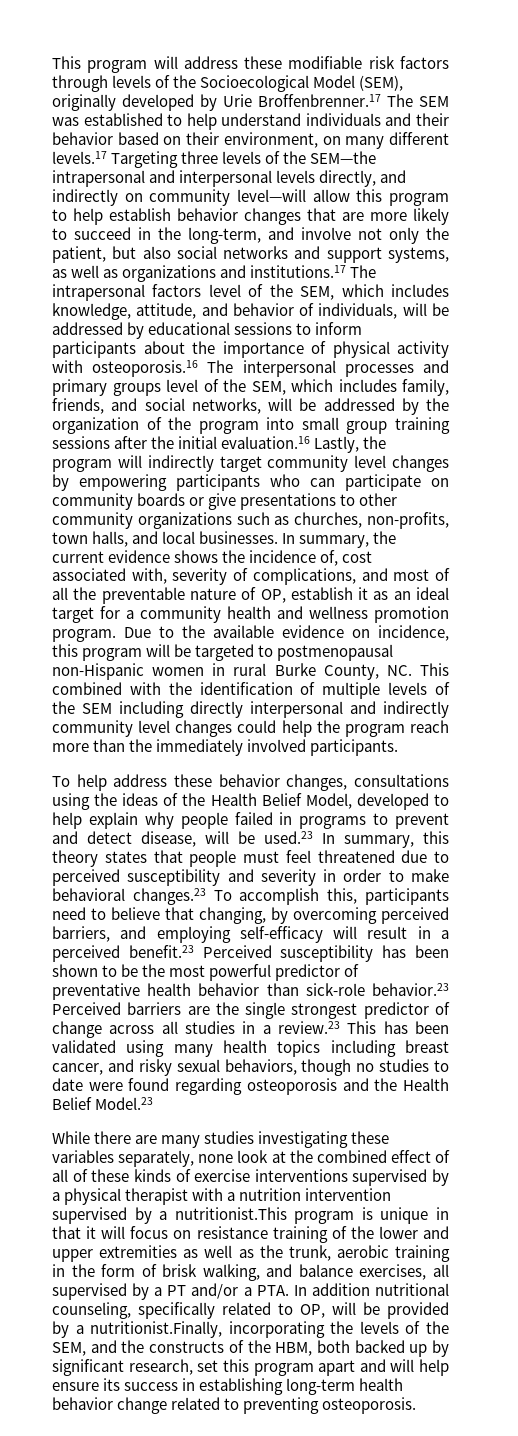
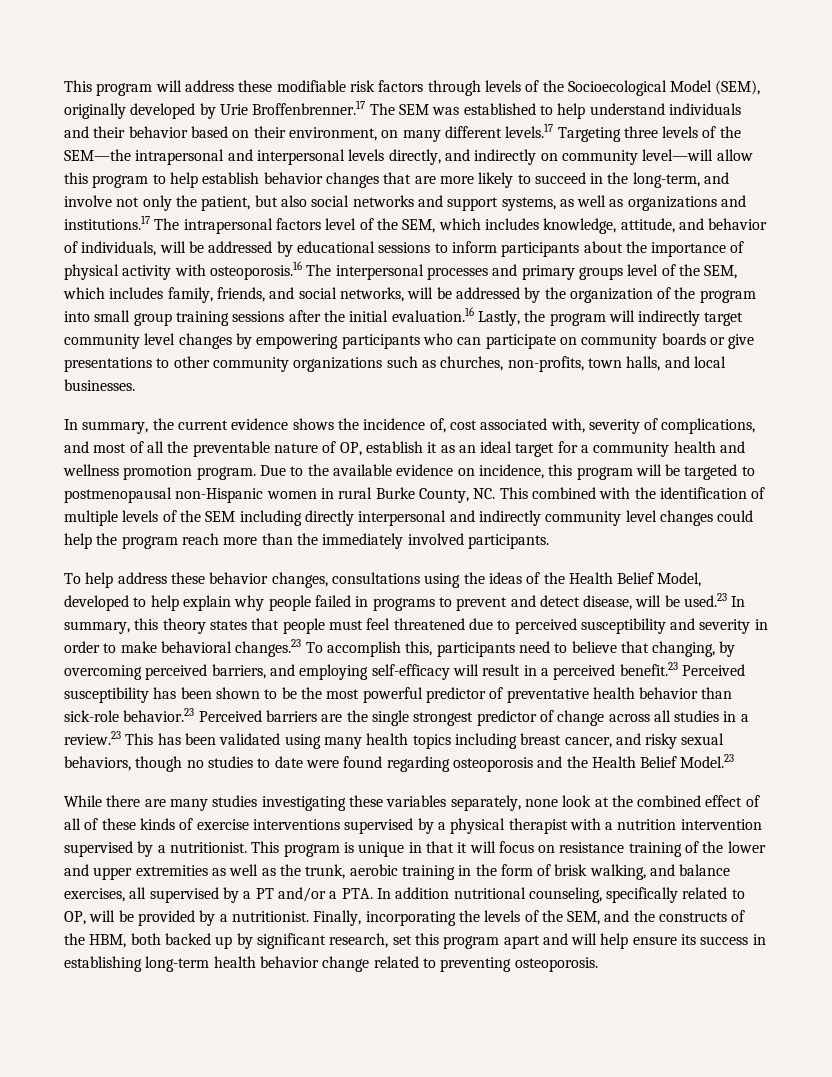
- This program will address these modifiable risk factors through levels of the Socioecological Model (SEM), originally developed by Urie Broffenbrenner.17 The SEM was established to help understand individuals and their behavior based on their environment, on many different levels.17 Targeting three levels of the SEM—the intrapersonal and interpersonal levels directly, and indirectly on community level—will allow this program to help establish behavior changes that are more likely to succeed in the long-term, and involve not only the patient, but also social networks and support systems, as well as organizations and institutions.17 The intrapersonal factors level of the SEM, which includes knowledge, attitude, and behavior of individuals, will be addressed by educational sessions to inform participants about the importance of physical activity with osteoporosis.16 The interpersonal processes and primary groups level of the SEM, which includes family, friends, and social networks, will be addressed by the organization of the program into small group training sessions after the initial evaluation.16 Lastly, the program will indirectly target community level changes by empowering participants who can participate on community boards or give presentations to other community organizations such as churches, non-profits, town halls, and local businesses. In summary, the current evidence shows the incidence of, cost associated with, severity of complications, and most of all the preventable nature of OP, establish it as an ideal target for a community health and wellness promotion program.
+ This program will address these modifiable risk factors through levels of the Socioecological Model (SEM), originally developed by Urie Broffenbrenner.17 The SEM was established to help understand individuals and their behavior based on their environment, on many different levels.17 Targeting three levels of the SEM—the intrapersonal and interpersonal levels directly, and indirectly on community level—will allow this program to help establish behavior changes that are more likely to succeed in the long-term, and involve not only the patient, but also social networks and support systems, as well as organizations and institutions.17 The intrapersonal factors level of the SEM, which includes knowledge, attitude, and behavior of individuals, will be addressed by educational sessions to inform participants about the importance of physical activity with osteoporosis.16 The interpersonal processes and primary groups level of the SEM, which includes family, friends, and social networks, will be addressed by the organization of the program into small group training sessions after the initial evaluation.16 Lastly, the program will indirectly target community level changes by empowering participants who can participate on community boards or give presentations to other community organizations such as churches, non-profits, town halls, and local businesses.
+ In summary, the current evidence shows the incidence of, cost associated with, severity of complications, and most of all the preventable nature of OP, establish it as an ideal target for a community health and wellness promotion program.
- While there are many studies investigating these variables separately, none look at the combined effect of all of these kinds of exercise interventions supervised by a physical therapist with a nutrition intervention supervised by a nutritionist.This program is unique in that it will focus on resistance training of the lower and upper extremities as well as the trunk, aerobic training in the form of brisk walking, and balance exercises, all supervised by a PT and/or a PTA. In addition nutritional counseling, specifically related to OP, will be provided by a nutritionist.Finally, incorporating the levels of the SEM, and the constructs of the HBM, both backed up by significant research, set this program apart and will help ensure its success in establishing long-term health behavior change related to preventing osteoporosis.
+ While there are many studies investigating these variables separately, none look at the combined effect of all of these kinds of exercise interventions supervised by a physical therapist with a nutrition intervention supervised by a nutritionist. This program is unique in that it will focus on resistance training of the lower and upper extremities as well as the trunk, aerobic training in the form of brisk walking, and balance exercises, all supervised by a PT and/or a PTA. In addition nutritional counseling, specifically related to OP, will be provided by a nutritionist. Finally, incorporating the levels of the SEM, and the constructs of the HBM, both backed up by significant research, set this program apart and will help ensure its success in establishing long-term health behavior change related to preventing osteoporosis.

